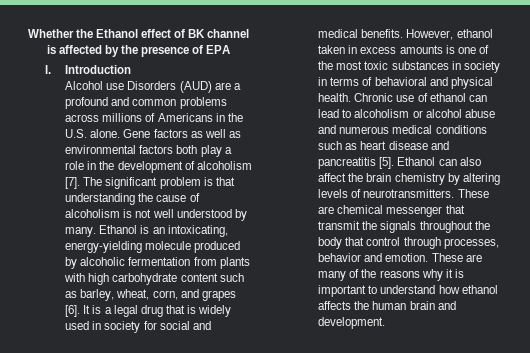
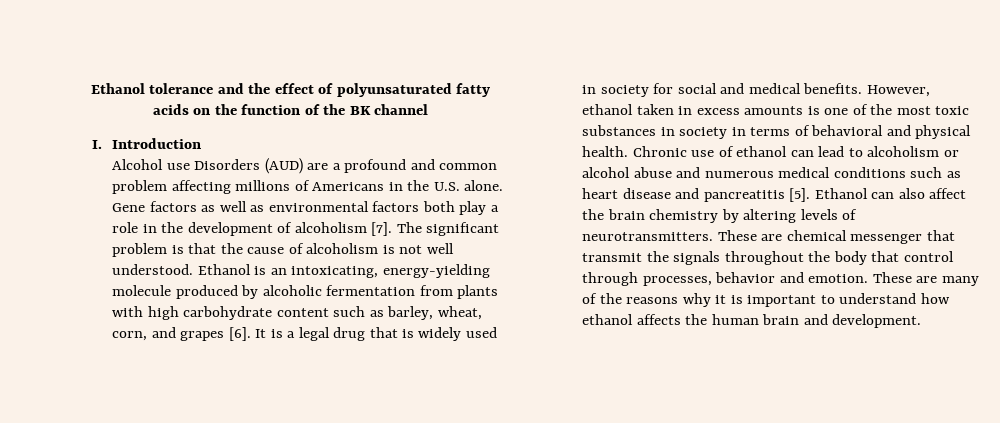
- Whether the Ethanol effect of BK channel is affected by the presence of EPA
+ Ethanol tolerance and the effect of polyunsaturated fatty acids on the function of the BK channel
- Alcohol use Disorders (AUD) are a profound and common problems across millions of Americans in the U.S. alone.
+ Alcohol use Disorders (AUD) are a profound and common problem affecting millions of Americans in the U.S. alone.
- The significant problem is that understanding the cause of alcoholism is not well understood by many.
+ The significant problem is that the cause of alcoholism is not well understood.

